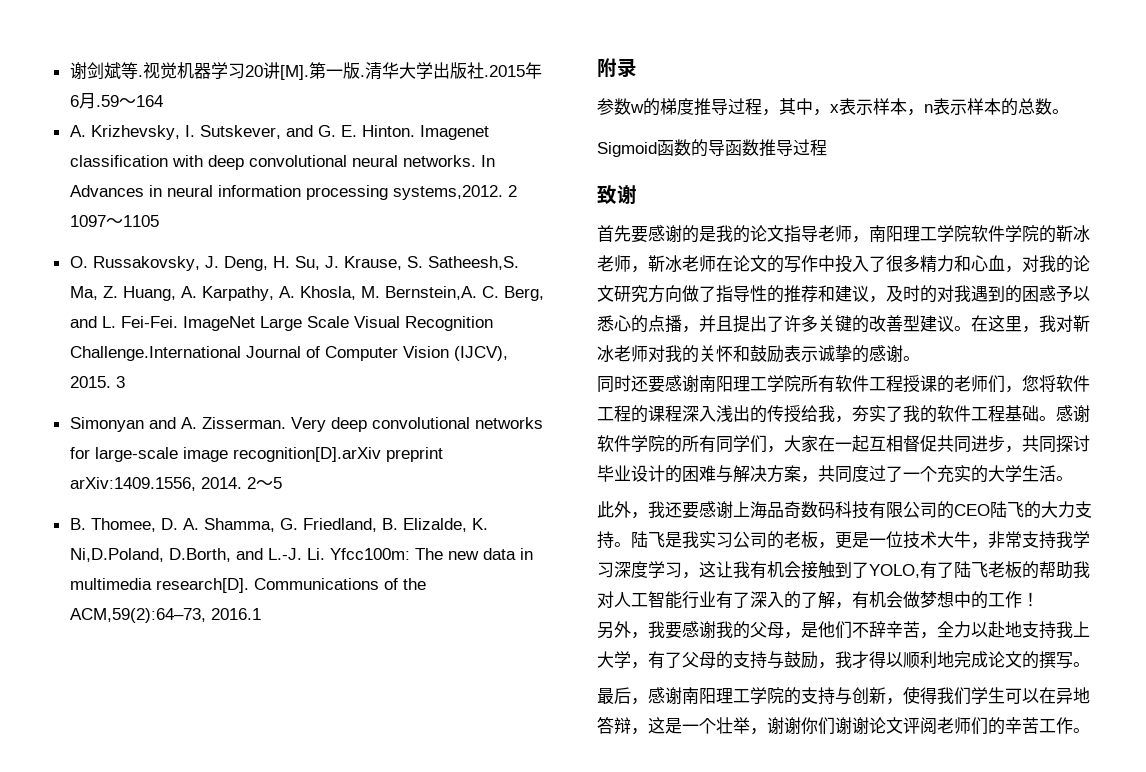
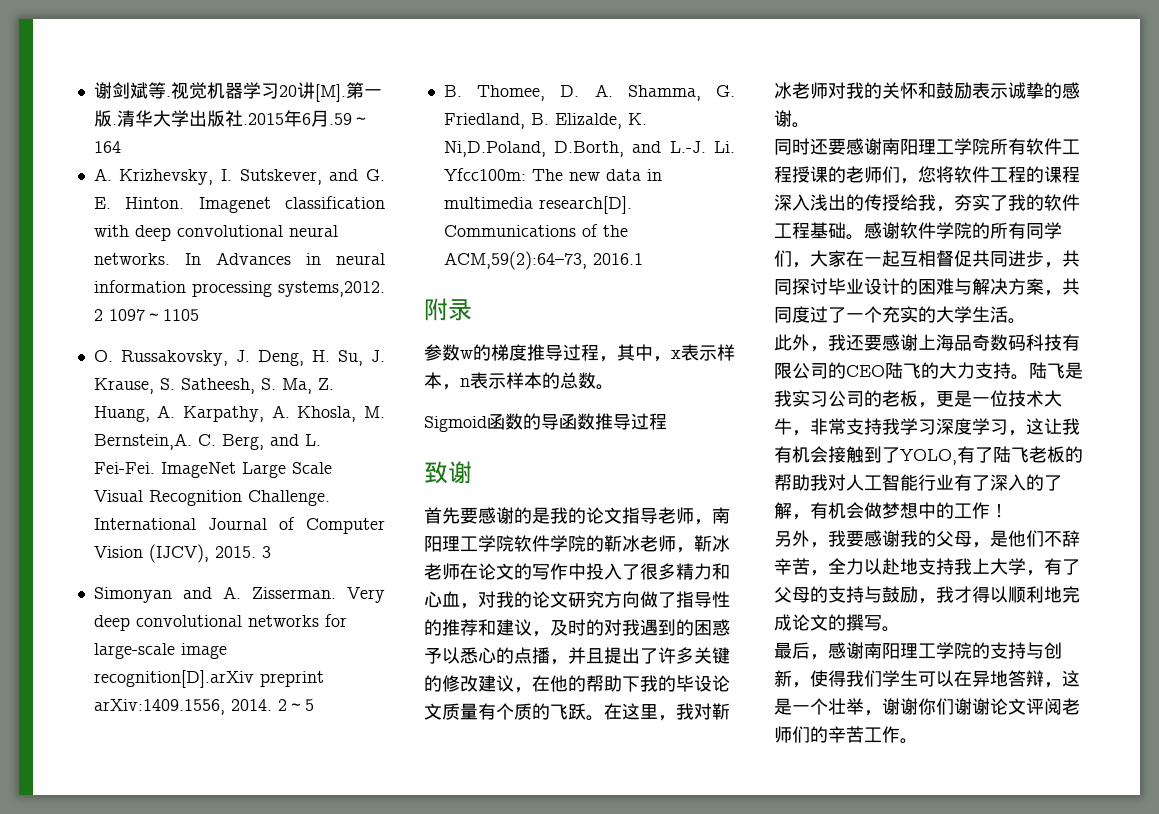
- O. Russakovsky, J. Deng, H. Su, J. Krause, S. Satheesh,S. Ma, Z. Huang, A. Karpathy, A. Khosla, M. Bernstein,A.
+ O. Russakovsky, J. Deng, H. Su, J. Krause, S. Satheesh, S. Ma, Z. Huang, A. Karpathy, A. Khosla, M. Bernstein,A.
- ImageNet Large Scale Visual Recognition Challenge.International Journal of Computer Vision (IJCV), 2015.
+ ImageNet Large Scale Visual Recognition Challenge. International Journal of Computer Vision (IJCV), 2015.
- 首先要感谢的是我的论文指导老师，南阳理工学院软件学院的靳冰老师，靳冰老师在论文的写作中投入了很多精力和心血，对我的论文研究方向做了指导性的推荐和建议，及时的对我遇到的困惑予以悉心的点播，并且提出了许多关键的改善型建议。
+ 首先要感谢的是我的论文指导老师，南阳理工学院软件学院的靳冰老师，靳冰老师在论文的写作中投入了很多精力和心血，对我的论文研究方向做了指导性的推荐和建议，及时的对我遇到的困惑予以悉心的点播，并且提出了许多关键的修改建议，在他的帮助下我的毕设论文质量有个质的飞跃。

